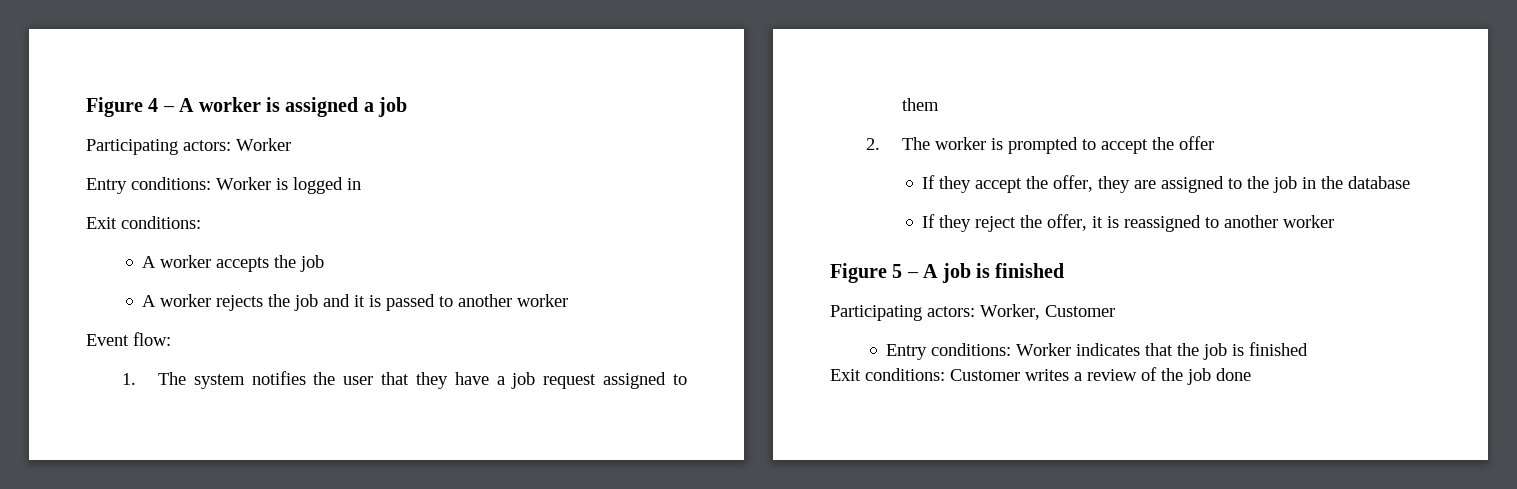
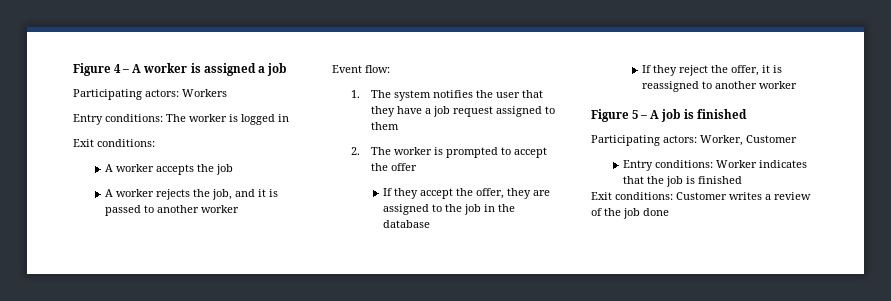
- Participating actors: Worker
- Entry conditions: Worker is logged in
+ Participating actors: Workers
+ Entry conditions: The worker is logged in
- A worker rejects the job and it is passed to another worker
+ A worker rejects the job, and it is passed to another worker

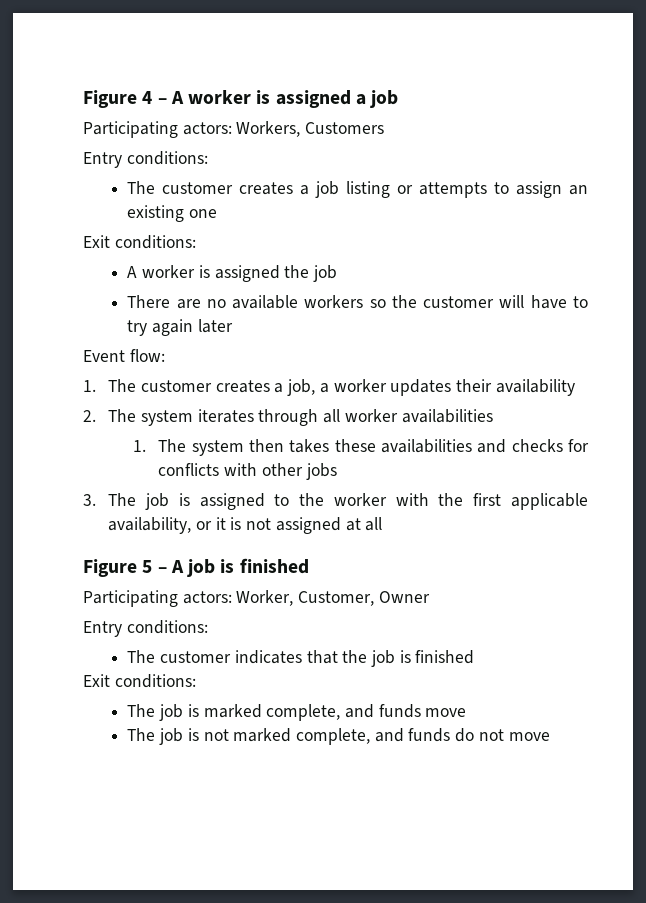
- Participating actors: Workers
- Entry conditions: The worker is logged in
+ Participating actors: Workers, Customers
+ Entry conditions:
+ The customer creates a job listing or attempts to assign an existing one
- A worker accepts the job
+ A worker is assigned the job
- A worker rejects the job, and it is passed to another worker
+ There are no available workers so the customer will have to try again later
  Event flow:
- 1. The system notifies the user that they have a job request assigned to them
- 2. The worker is prompted to accept the offer
- If they accept the offer, they are assigned to the job in the database
- If they reject the offer, it is reassigned to another worker
+ 1. The customer creates a job, a worker updates their availability
+ 2. The system iterates through all worker availabilities
+ 1. The system then takes these availabilities and checks for conflicts with other jobs
+ 3. The job is assigned to the worker with the first applicable availability, or it is not assigned at all
- Participating actors: Worker, Customer
- Entry conditions: Worker indicates that the job is finished
- Exit conditions: Customer writes a review of the job done
+ Participating actors: Worker, Customer, Owner
+ Entry conditions:
+ The customer indicates that the job is finished
+ Exit conditions:
+ The job is marked complete, and funds move
+ The job is not marked complete, and funds do not move

